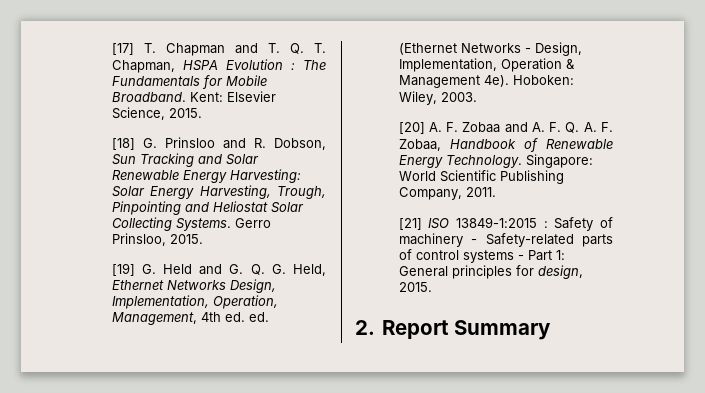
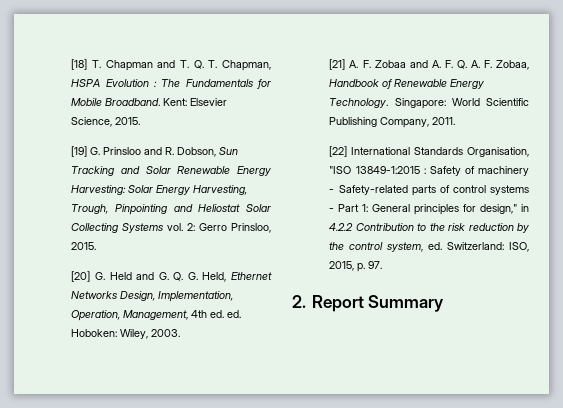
- [17] T. Chapman and T. Q. T. Chapman, HSPA Evolution : The Fundamentals for Mobile Broadband.
+ [18] T. Chapman and T. Q. T. Chapman, HSPA Evolution : The Fundamentals for Mobile Broadband.
- [18] G. Prinsloo and R. Dobson, Sun Tracking and Solar Renewable Energy Harvesting: Solar Energy Harvesting, Trough, Pinpointing and Heliostat Solar Collecting Systems. Gerro Prinsloo, 2015.
+ [19] G. Prinsloo and R. Dobson, Sun Tracking and Solar Renewable Energy Harvesting: Solar Energy Harvesting, Trough, Pinpointing and Heliostat Solar Collecting Systems vol. 2: Gerro Prinsloo, 2015.
- [19] G. Held and G. Q. G. Held, Ethernet Networks Design, Implementation, Operation, Management, 4th ed. ed. (Ethernet Networks - Design, Implementation, Operation & Management 4e). Hoboken: Wiley, 2003.
+ [20] G. Held and G. Q. G. Held, Ethernet Networks Design, Implementation, Operation, Management, 4th ed. ed. Hoboken: Wiley, 2003.
- [20] A. F. Zobaa and A. F. Q. A. F. Zobaa, Handbook of Renewable Energy Technology.
+ [21] A. F. Zobaa and A. F. Q. A. F. Zobaa, Handbook of Renewable Energy Technology.
- [21] ISO 13849-1:2015 : Safety of machinery - Safety-related parts of control systems - Part 1: General principles for design, 2015.
+ [22] International Standards Organisation, "ISO 13849-1:2015 : Safety of machinery - Safety-related parts of control systems - Part 1: General principles for design," in 4.2.2 Contribution to the risk reduction by the control system, ed. Switzerland: ISO, 2015, p. 97.

